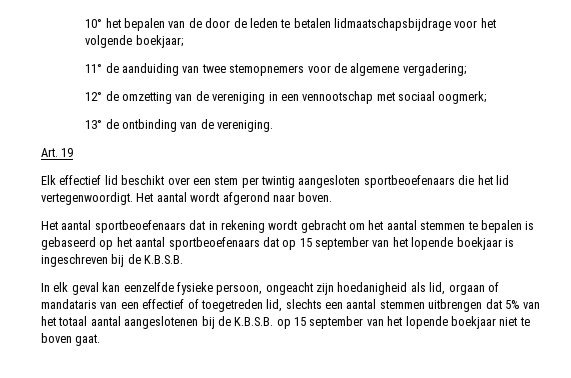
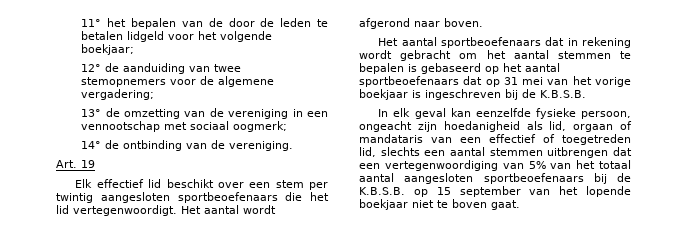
- 10° het bepalen van de door de leden te betalen lidmaatschapsbijdrage voor het volgende boekjaar;
+ 11° het bepalen van de door de leden te betalen lidgeld voor het volgende boekjaar;
- 11° de aanduiding van twee stemopnemers voor de algemene vergadering;
+ 12° de aanduiding van twee stemopnemers voor de algemene vergadering;
- 12° de omzetting van de vereniging in een vennootschap met sociaal oogmerk;
+ 13° de omzetting van de vereniging in een vennootschap met sociaal oogmerk;
- 13° de ontbinding van de vereniging.
+ 14° de ontbinding van de vereniging.
- Het aantal sportbeoefenaars dat in rekening wordt gebracht om het aantal stemmen te bepalen is gebaseerd op het aantal sportbeoefenaars dat op 15 september van het lopende boekjaar is ingeschreven bij de K.B.S.B.
+ Het aantal sportbeoefenaars dat in rekening wordt gebracht om het aantal stemmen te bepalen is gebaseerd op het aantal sportbeoefenaars dat op 31 mei van het vorige boekjaar is ingeschreven bij de K.B.S.B.
- In elk geval kan eenzelfde fysieke persoon, ongeacht zijn hoedanigheid als lid, orgaan of mandataris van een effectief of toegetreden lid, slechts een aantal stemmen uitbrengen dat 5% van het totaal aantal aangeslotenen bij de K.B.S.B. op 15 september van het lopende boekjaar niet te boven gaat.
+ In elk geval kan eenzelfde fysieke persoon, ongeacht zijn hoedanigheid als lid, orgaan of mandataris van een effectief of toegetreden lid, slechts een aantal stemmen uitbrengen dat een vertegenwoordiging van 5% van het totaal aantal aangesloten sportbeoefenaars bij de K.B.S.B. op 15 september van het lopende boekjaar niet te boven gaat.

